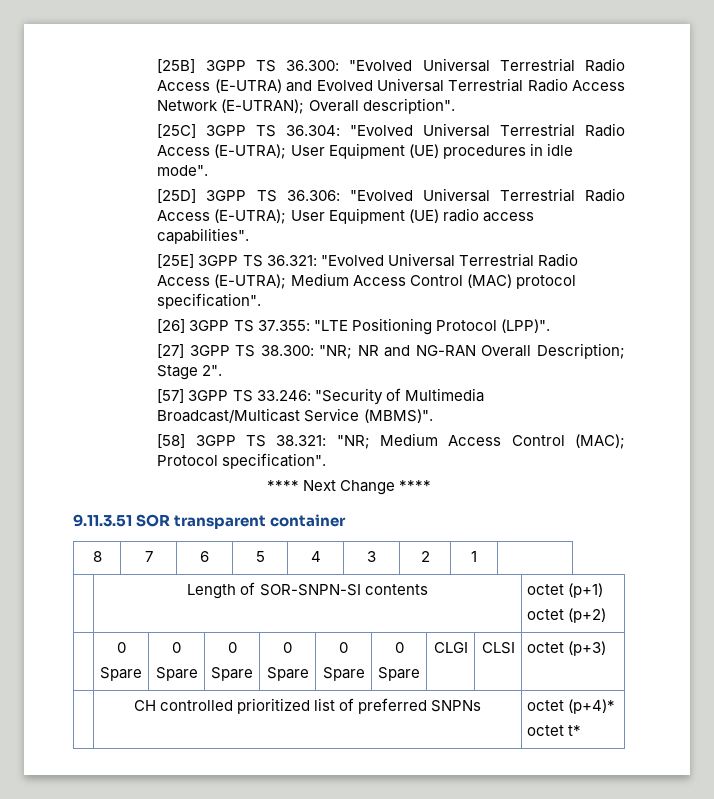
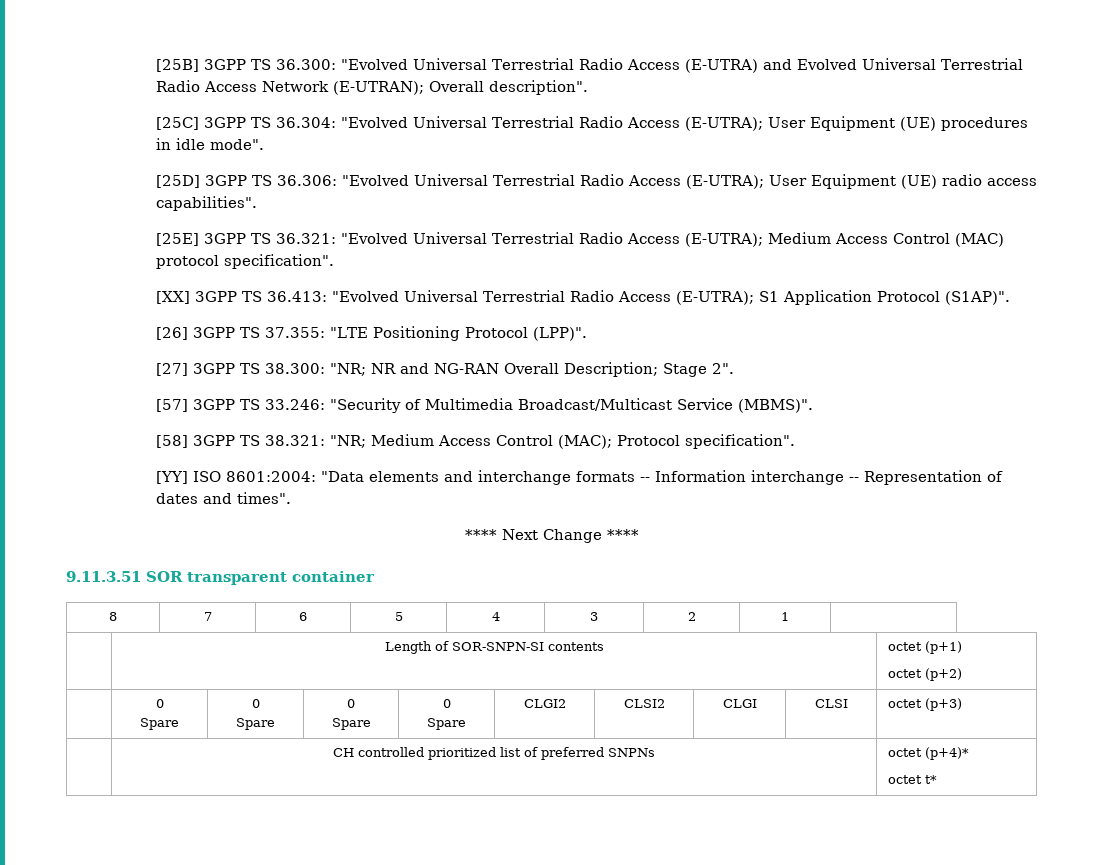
+ [XX] 3GPP TS 36.413: "Evolved Universal Terrestrial Radio Access (E-UTRA); S1 Application Protocol (S1AP)".
+ [YY] ISO 8601:2004: "Data elements and interchange formats -- Information interchange -- Representation of dates and times".
  | Length of SOR-SNPN-SI contents | octet (p+1)
  octet (p+2)
  | 0
  Spare | 0
  Spare | 0
  Spare | 0
- Spare | 0
- Spare | 0
- Spare | CLGI | CLSI | octet (p+3)
+ Spare | CLGI2 | CLSI2 | CLGI | CLSI | octet (p+3)

